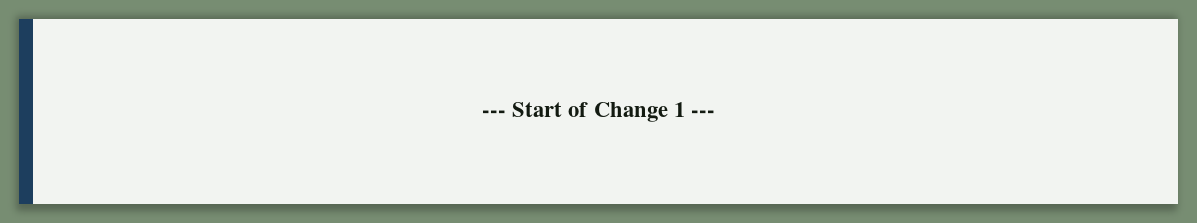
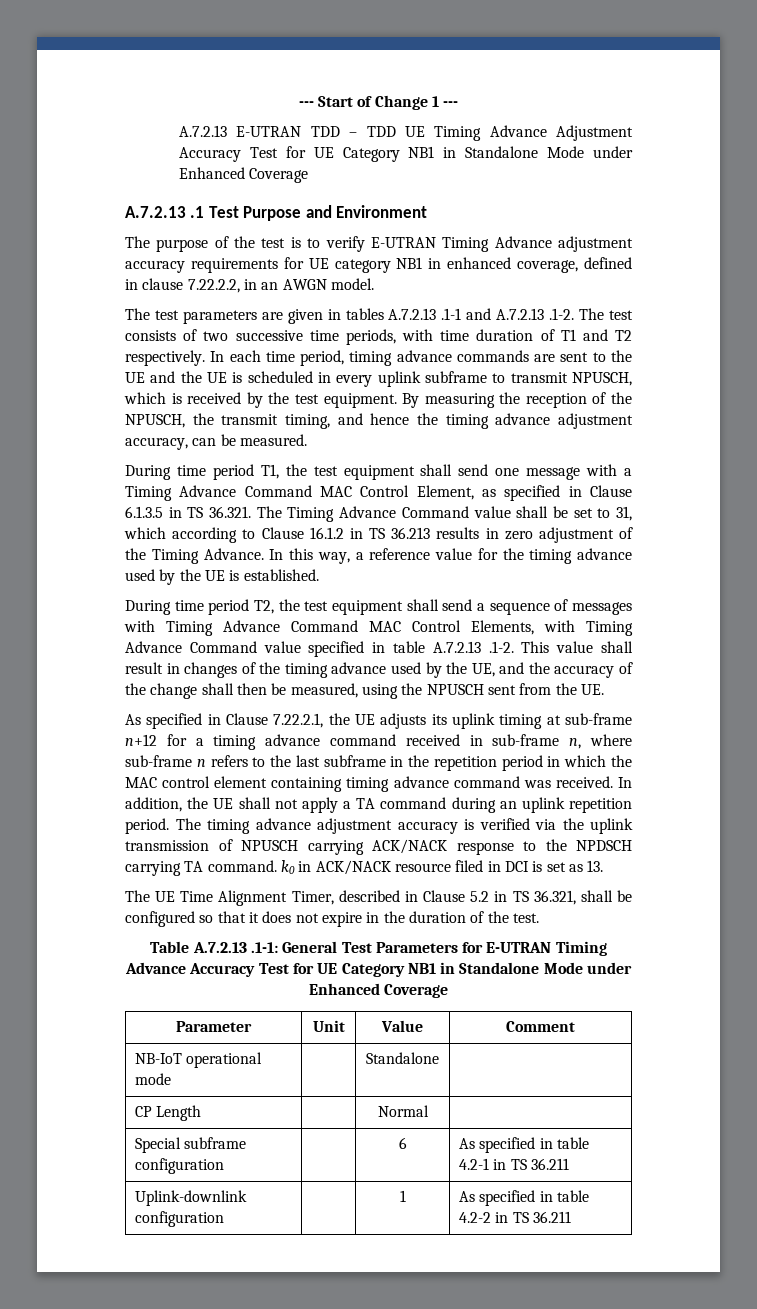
+ A.7.2.13 E-UTRAN TDD – TDD UE Timing Advance Adjustment Accuracy Test for UE Category NB1 in Standalone Mode under Enhanced Coverage
+ A.7.2.13 .1 Test Purpose and Environment
+ The purpose of the test is to verify E-UTRAN Timing Advance adjustment accuracy requirements for UE category NB1 in enhanced coverage, defined in clause 7.22.2.2, in an AWGN model.
+ The test parameters are given in tables A.7.2.13 .1-1 and A.7.2.13 .1-2. The test consists of two successive time periods, with time duration of T1 and T2 respectively. In each time period, timing advance commands are sent to the UE and the UE is scheduled in every uplink subframe to transmit NPUSCH, which is received by the test equipment. By measuring the reception of the NPUSCH, the transmit timing, and hence the timing advance adjustment accuracy, can be measured.
+ During time period T1, the test equipment shall send one message with a Timing Advance Command MAC Control Element, as specified in Clause 6.1.3.5 in TS 36.321. The Timing Advance Command value shall be set to 31, which according to Clause 16.1.2 in TS 36.213 results in zero adjustment of the Timing Advance. In this way, a reference value for the timing advance used by the UE is established.
+ During time period T2, the test equipment shall send a sequence of messages with Timing Advance Command MAC Control Elements, with Timing Advance Command value specified in table A.7.2.13 .1-2. This value shall result in changes of the timing advance used by the UE, and the accuracy of the change shall then be measured, using the NPUSCH sent from the UE.
+ As specified in Clause 7.22.2.1, the UE adjusts its uplink timing at sub-frame n+12 for a timing advance command received in sub-frame n, where sub-frame n refers to the last subframe in the repetition period in which the MAC control element containing timing advance command was received. In addition, the UE shall not apply a TA command during an uplink repetition period. The timing advance adjustment accuracy is verified via the uplink transmission of NPUSCH carrying ACK/NACK response to the NPDSCH carrying TA command. k0 in ACK/NACK resource filed in DCI is set as 13.
+ The UE Time Alignment Timer, described in Clause 5.2 in TS 36.321, shall be configured so that it does not expire in the duration of the test.
+ Table A.7.2.13 .1-1: General Test Parameters for E-UTRAN Timing Advance Accuracy Test for UE Category NB1 in Standalone Mode under Enhanced Coverage
+ Parameter | Unit | Value | Comment
+ NB-IoT operational mode | | Standalone |
+ CP Length | | Normal |
+ Special subframe configuration | | 6 | As specified in table 4.2-1 in TS 36.211
+ Uplink-downlink configuration | | 1 | As specified in table 4.2-2 in TS 36.211

